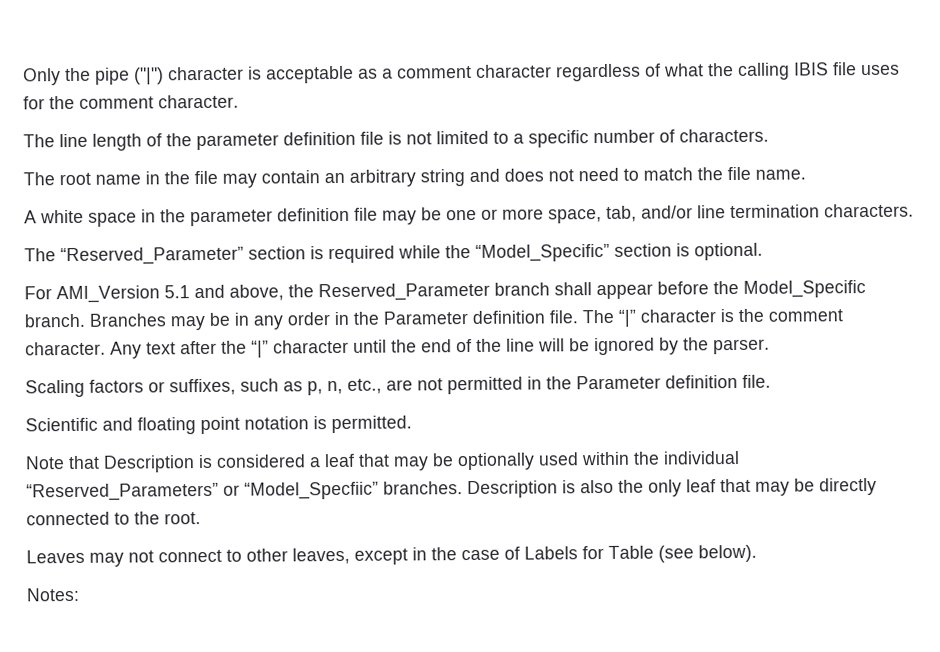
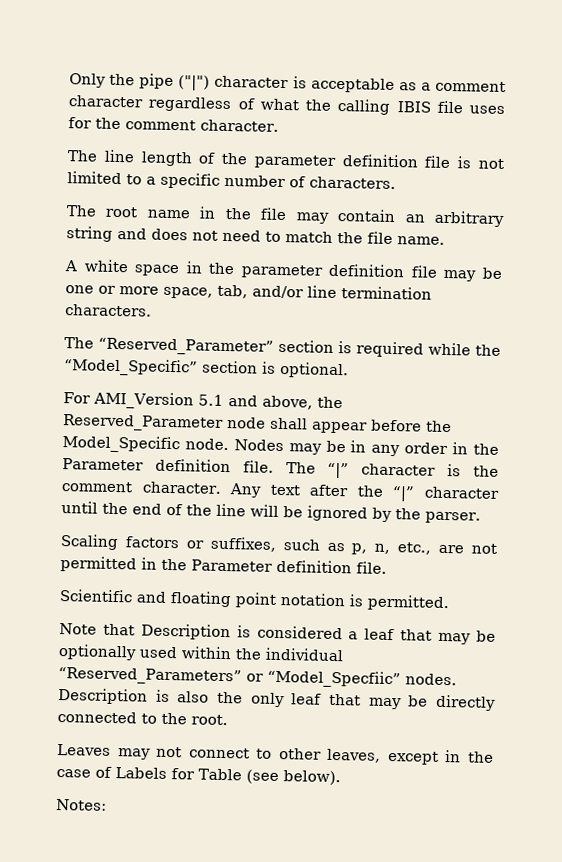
- For AMI_Version 5.1 and above, the Reserved_Parameter branch shall appear before the Model_Specific branch. Branches may be in any order in the Parameter definition file.
+ For AMI_Version 5.1 and above, the Reserved_Parameter node shall appear before the Model_Specific node. Nodes may be in any order in the Parameter definition file.
- Note that Description is considered a leaf that may be optionally used within the individual “Reserved_Parameters” or “Model_Specfiic” branches.
+ Note that Description is considered a leaf that may be optionally used within the individual “Reserved_Parameters” or “Model_Specfiic” nodes.

